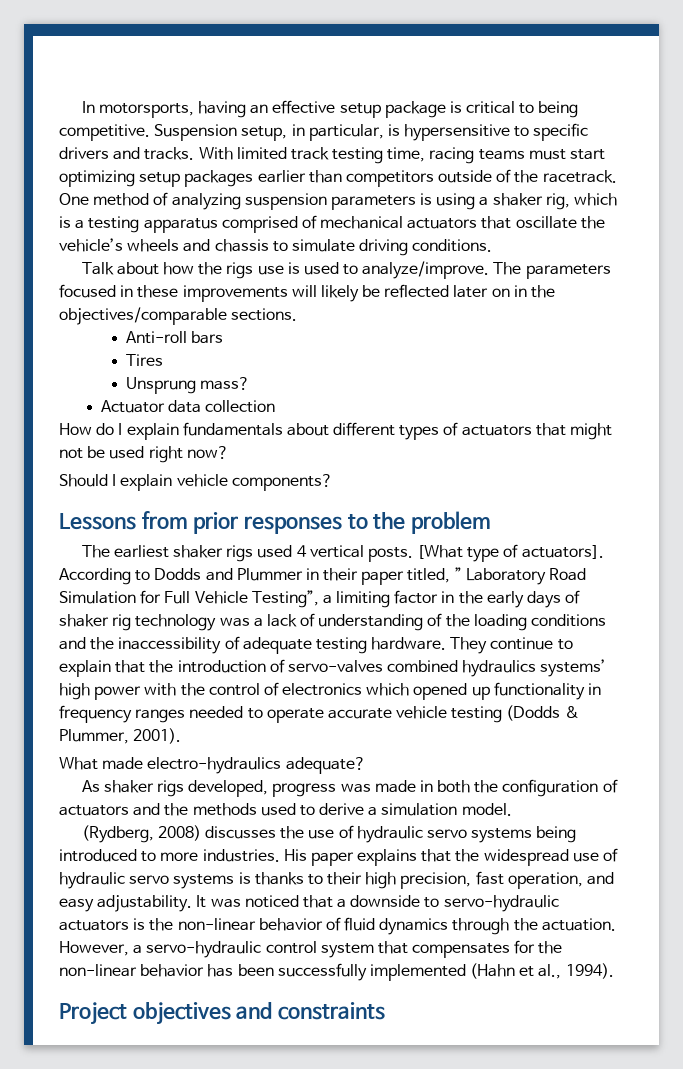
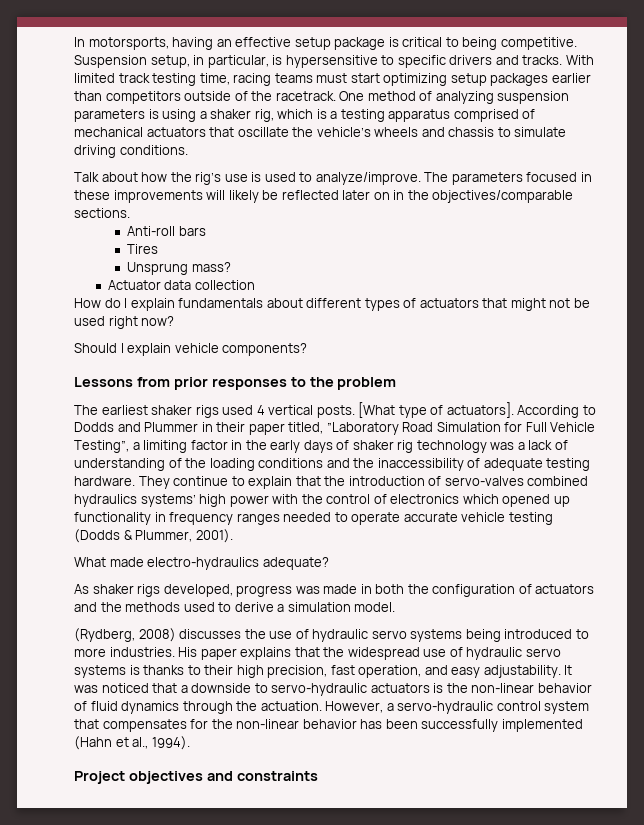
- Talk about how the rigs use is used to analyze/improve.
+ Talk about how the rig’s use is used to analyze/improve.
- According to Dodds and Plummer in their paper titled, ” Laboratory Road Simulation for Full Vehicle Testing”, a limiting factor in the early days of shaker rig technology was a lack of understanding of the loading conditions and the inaccessibility of adequate testing hardware.
+ According to Dodds and Plummer in their paper titled, ”Laboratory Road Simulation for Full Vehicle Testing”, a limiting factor in the early days of shaker rig technology was a lack of understanding of the loading conditions and the inaccessibility of adequate testing hardware.

